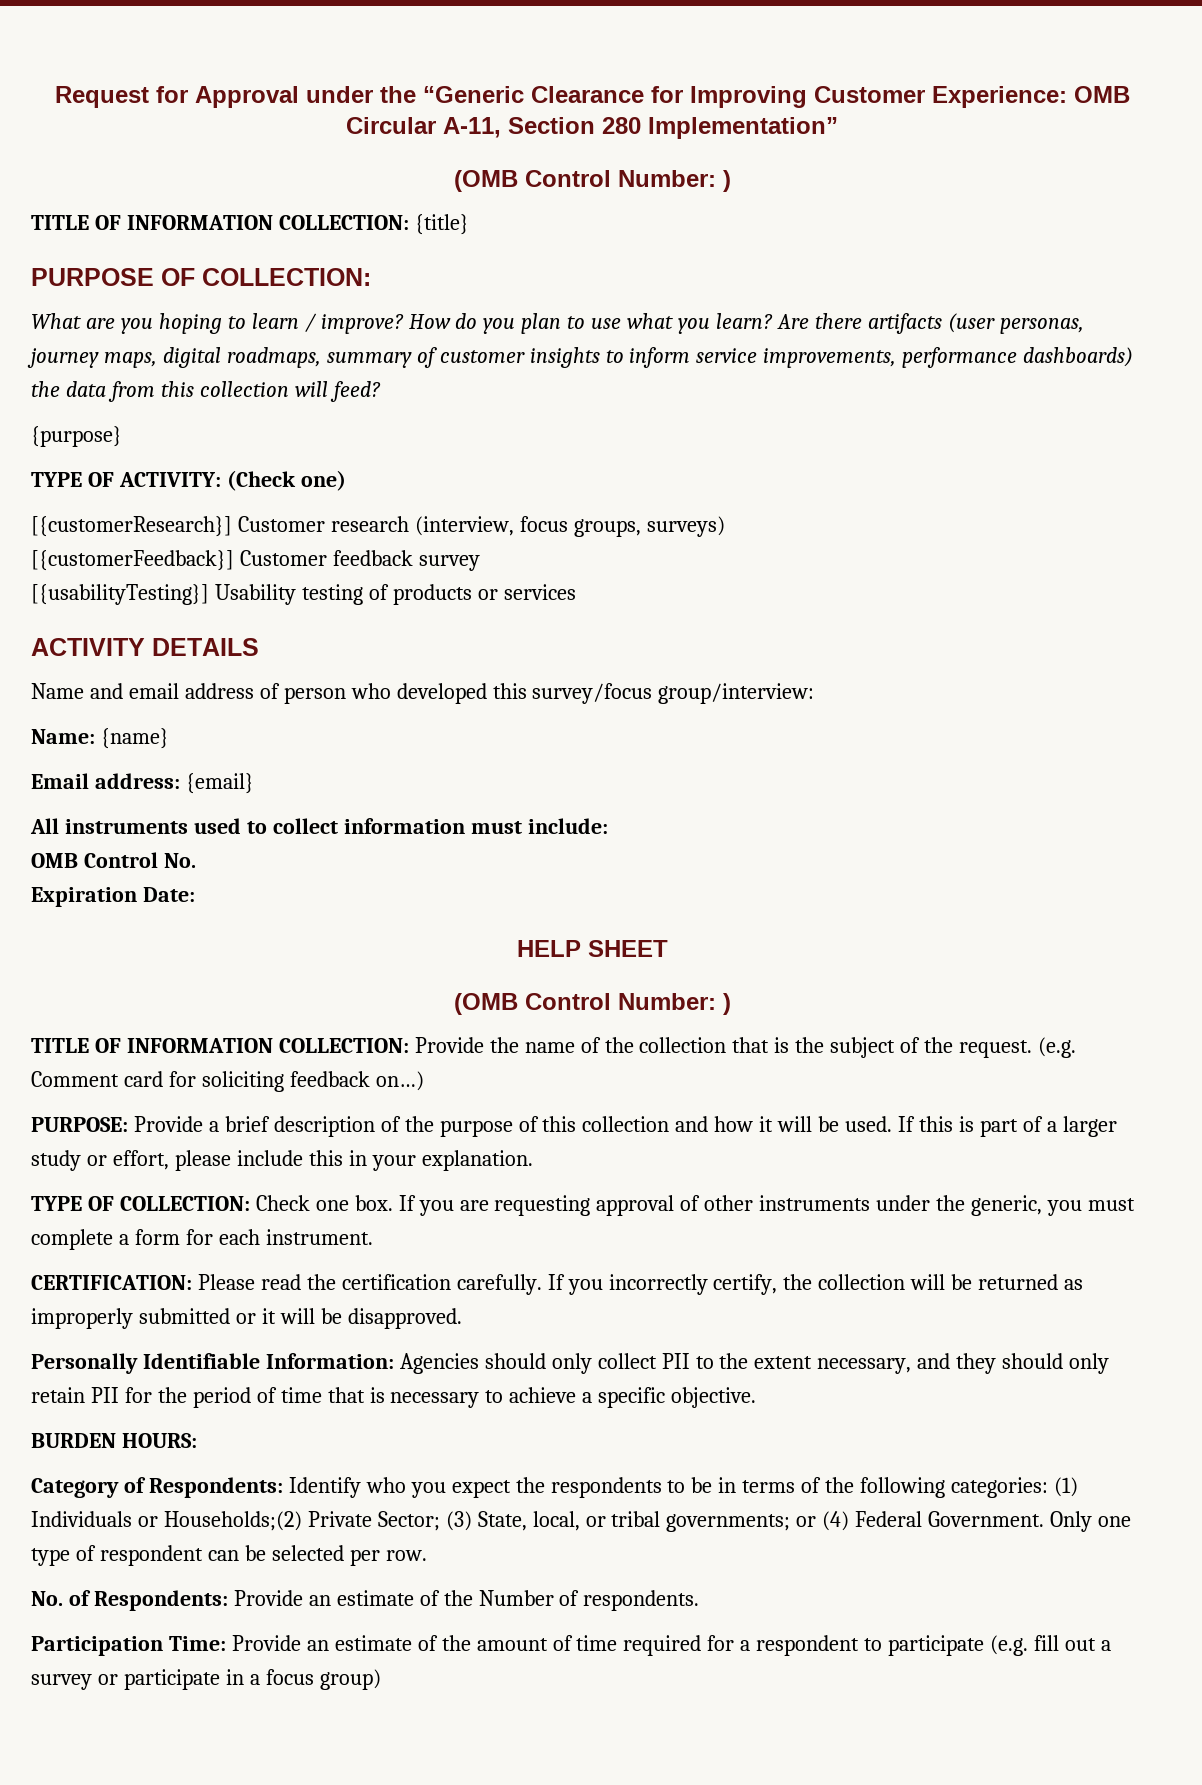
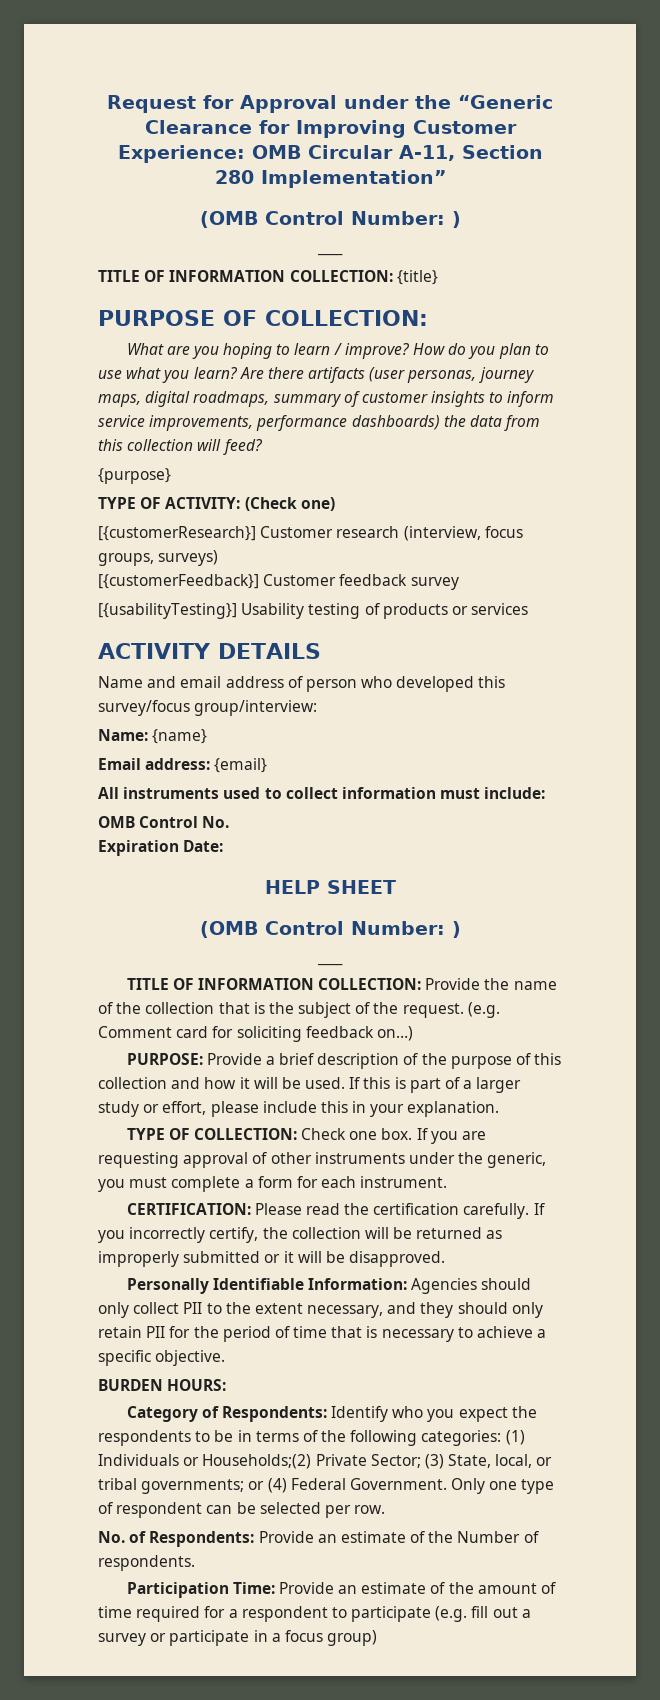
  Request for Approval under the “Generic Clearance for Improving Customer Experience: OMB Circular A-11, Section 280 Implementation”
  (OMB Control Number: )
+ ____
  HELP SHEET
  (OMB Control Number: )
+ ____

